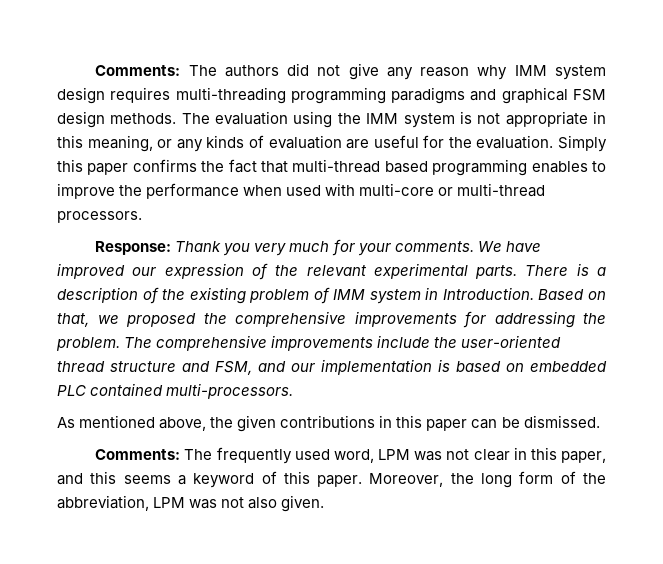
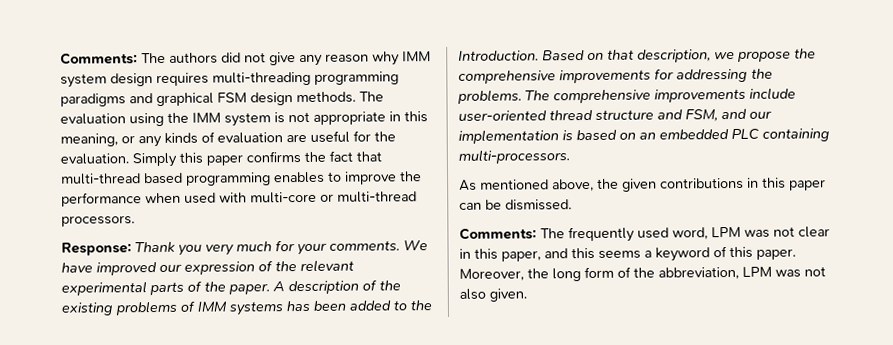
- We have improved our expression of the relevant experimental parts. There is a description of the existing problem of IMM system in Introduction. Based on that, we proposed the comprehensive improvements for addressing the problem.
+ We have improved our expression of the relevant experimental parts of the paper. A description of the existing problems of IMM systems has been added to the Introduction. Based on that description, we propose the comprehensive improvements for addressing the problems.
- The comprehensive improvements include the user-oriented thread structure and FSM, and our implementation is based on embedded PLC contained multi-processors.
+ The comprehensive improvements include user-oriented thread structure and FSM, and our implementation is based on an embedded PLC containing multi-processors.

